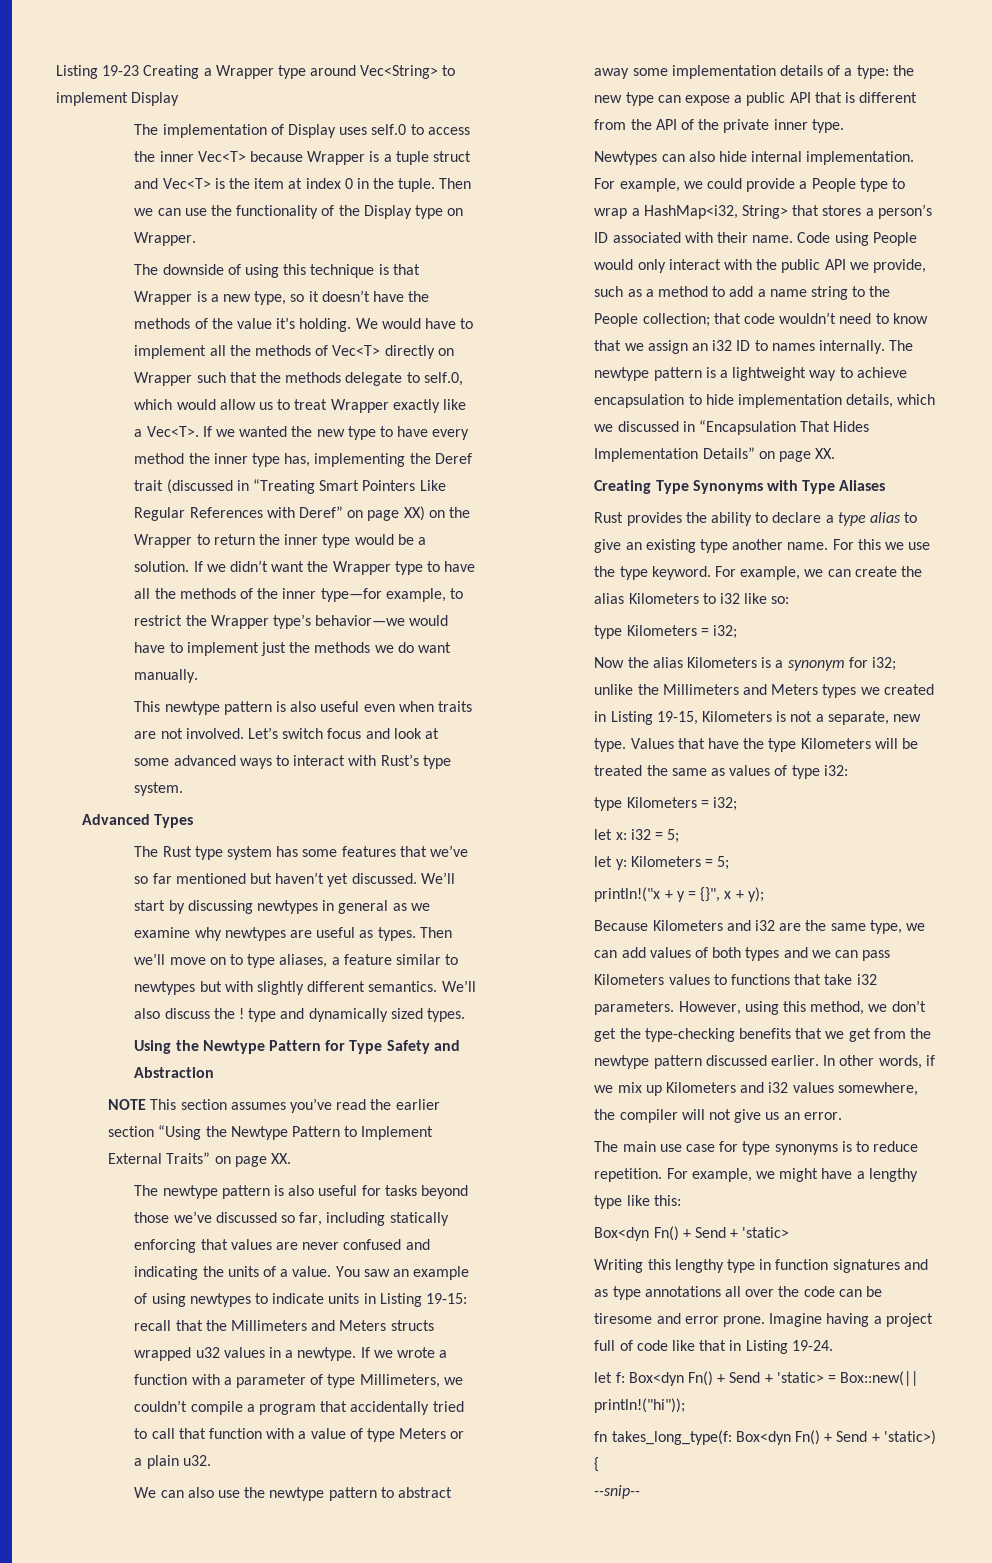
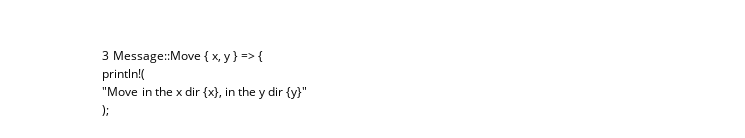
- Listing 19-23 Creating a Wrapper type around Vec<String> to implement Display
- The implementation of Display uses self.0 to access the inner Vec<T> because Wrapper is a tuple struct and Vec<T> is the item at index 0 in the tuple. Then we can use the functionality of the Display type on Wrapper.
- The downside of using this technique is that Wrapper is a new type, so it doesn’t have the methods of the value it’s holding. We would have to implement all the methods of Vec<T> directly on Wrapper such that the methods delegate to self.0, which would allow us to treat Wrapper exactly like a Vec<T>. If we wanted the new type to have every method the inner type has, implementing the Deref trait (discussed in “Treating Smart Pointers Like Regular References with Deref” on page XX) on the Wrapper to return the inner type would be a solution. If we didn’t want the Wrapper type to have all the methods of the inner type—for example, to restrict the Wrapper type’s behavior—we would have to implement just the methods we do want manually.
- This newtype pattern is also useful even when traits are not involved. Let’s switch focus and look at some advanced ways to interact with Rust’s type system.
- Advanced Types
- The Rust type system has some features that we’ve so far mentioned but haven’t yet discussed. We’ll start by discussing newtypes in general as we examine why newtypes are useful as types. Then we’ll move on to type aliases, a feature similar to newtypes but with slightly different semantics. We’ll also discuss the ! type and dynamically sized types.
- Using the Newtype Pattern for Type Safety and Abstraction
- NOTE This section assumes you’ve read the earlier section “Using the Newtype Pattern to Implement External Traits” on page XX.
- The newtype pattern is also useful for tasks beyond those we’ve discussed so far, including statically enforcing that values are never confused and indicating the units of a value. You saw an example of using newtypes to indicate units in Listing 19-15: recall that the Millimeters and Meters structs wrapped u32 values in a newtype. If we wrote a function with a parameter of type Millimeters, we couldn’t compile a program that accidentally tried to call that function with a value of type Meters or a plain u32.
- We can also use the newtype pattern to abstract away some implementation details of a type: the new type can expose a public API that is different from the API of the private inner type.
- Newtypes can also hide internal implementation. For example, we could provide a People type to wrap a HashMap<i32, String> that stores a person’s ID associated with their name. Code using People would only interact with the public API we provide, such as a method to add a name string to the People collection; that code wouldn’t need to know that we assign an i32 ID to names internally. The newtype pattern is a lightweight way to achieve encapsulation to hide implementation details, which we discussed in “Encapsulation That Hides Implementation Details” on page XX.
- Creating Type Synonyms with Type Aliases
- Rust provides the ability to declare a type alias to give an existing type another name. For this we use the type keyword. For example, we can create the alias Kilometers to i32 like so:
- type Kilometers = i32;
- Now the alias Kilometers is a synonym for i32; unlike the Millimeters and Meters types we created in Listing 19-15, Kilometers is not a separate, new type. Values that have the type Kilometers will be treated the same as values of type i32:
- type Kilometers = i32;
- let x: i32 = 5;
- let y: Kilometers = 5;
- println!("x + y = {}", x + y);
- Because Kilometers and i32 are the same type, we can add values of both types and we can pass Kilometers values to functions that take i32 parameters. However, using this method, we don’t get the type-checking benefits that we get from the newtype pattern discussed earlier. In other words, if we mix up Kilometers and i32 values somewhere, the compiler will not give us an error.
- The main use case for type synonyms is to reduce repetition. For example, we might have a lengthy type like this:
- Box<dyn Fn() + Send + 'static>
- Writing this lengthy type in function signatures and as type annotations all over the code can be tiresome and error prone. Imagine having a project full of code like that in Listing 19-24.
- let f: Box<dyn Fn() + Send + 'static> = Box::new(|| println!("hi"));
- fn takes_long_type(f: Box<dyn Fn() + Send + 'static>) {
- --snip--
+ 3 Message::Move { x, y } => {
+ println!(
+ "Move in the x dir {x}, in the y dir {y}"
+ );

